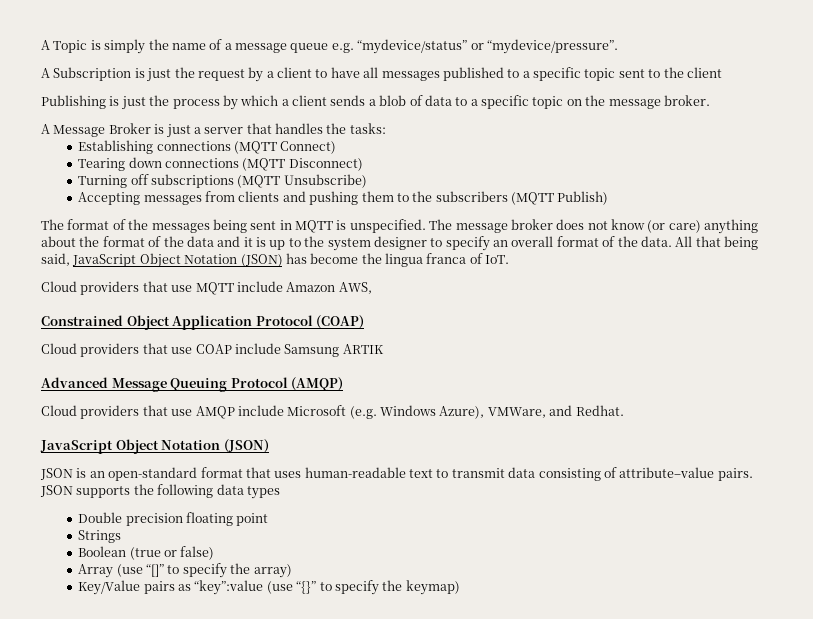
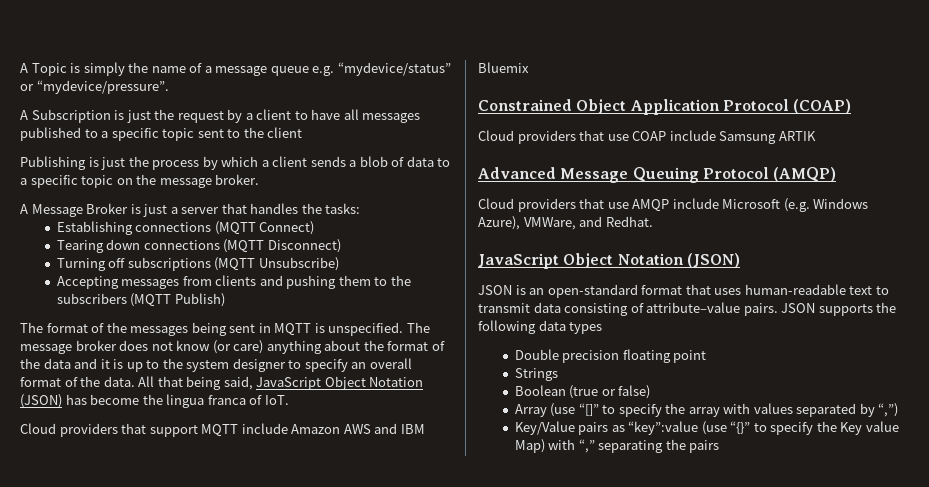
- Cloud providers that use MQTT include Amazon AWS,
+ Cloud providers that support MQTT include Amazon AWS and IBM Bluemix
- Array (use “[]” to specify the array)
+ Array (use “[]” to specify the array with values separated by “,”)
- Key/Value pairs as “key”:value (use “{}” to specify the keymap)
+ Key/Value pairs as “key”:value (use “{}” to specify the Key value Map) with “,” separating the pairs

